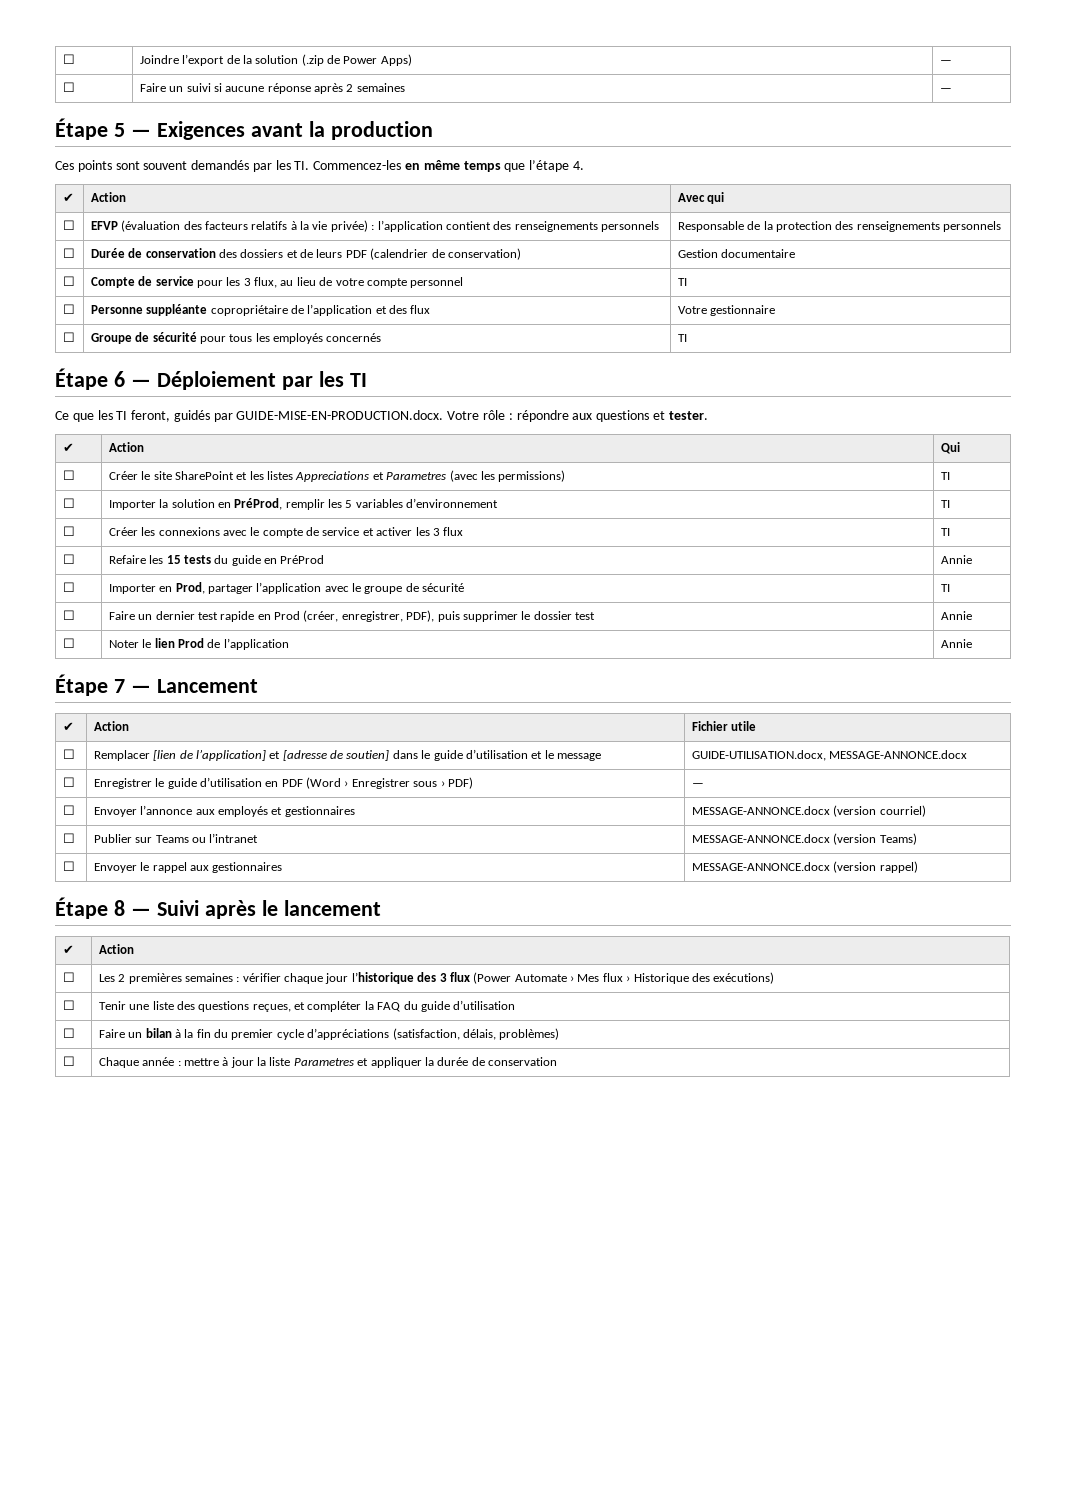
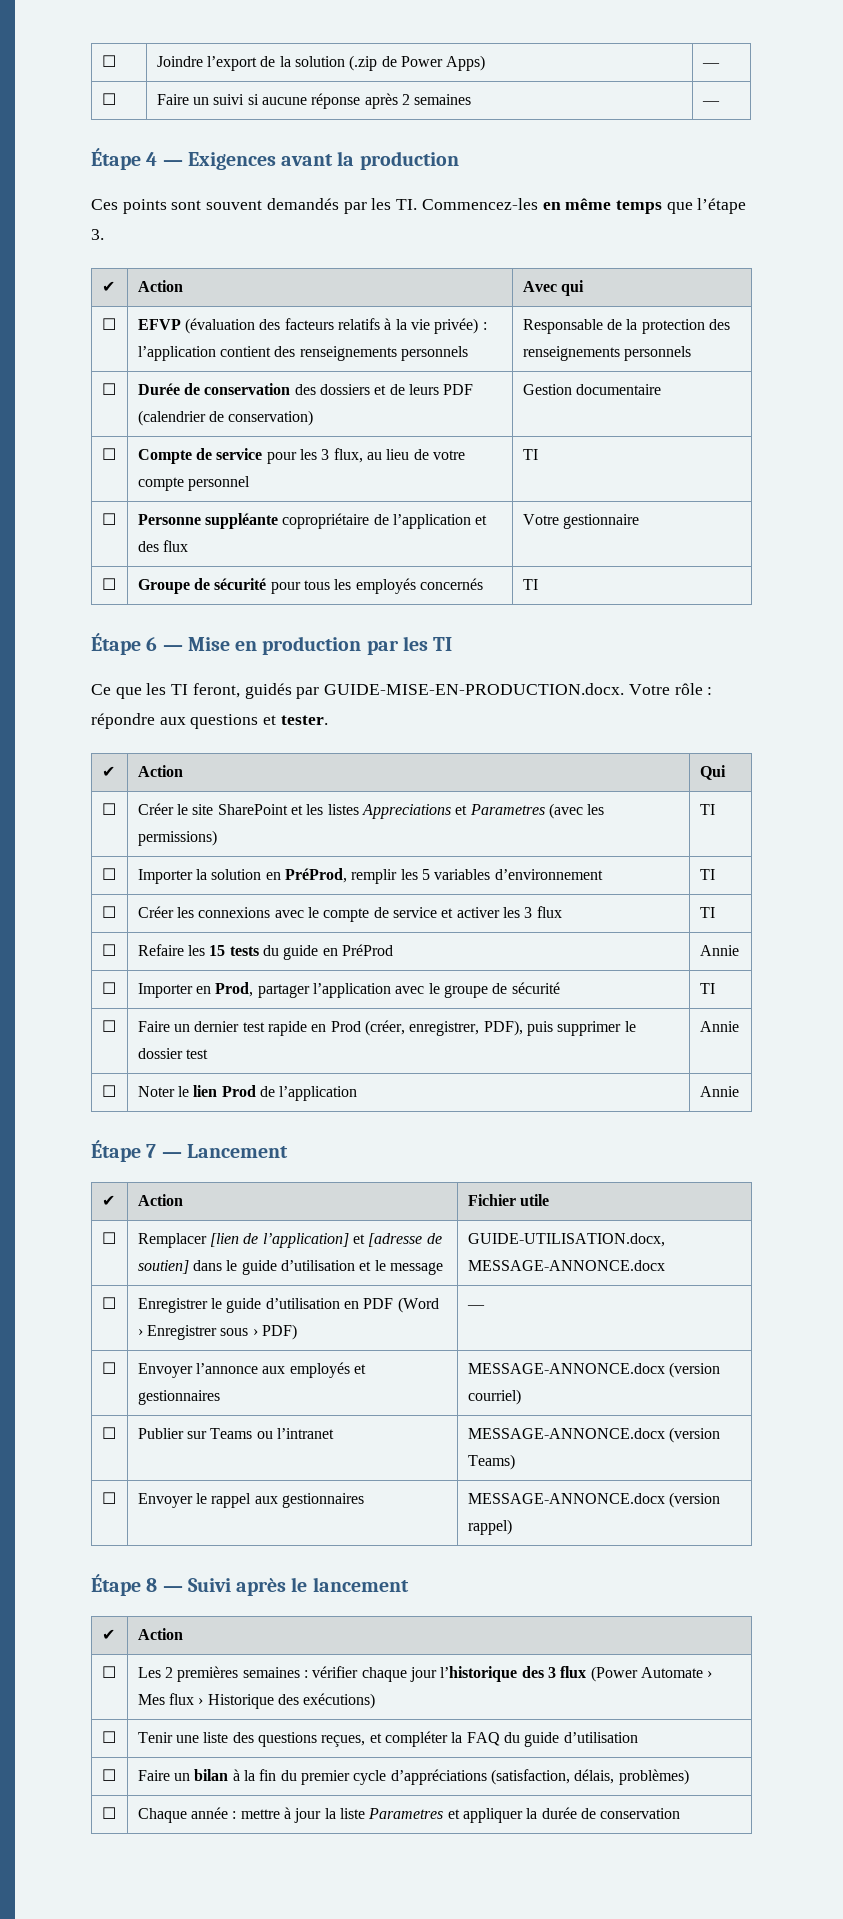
- Étape 5 — Exigences avant la production
+ Étape 4 — Exigences avant la production
- Ces points sont souvent demandés par les TI. Commencez-les en même temps que l’étape 4.
+ Ces points sont souvent demandés par les TI. Commencez-les en même temps que l’étape 3.
- Étape 6 — Déploiement par les TI
+ Étape 6 — Mise en production par les TI

